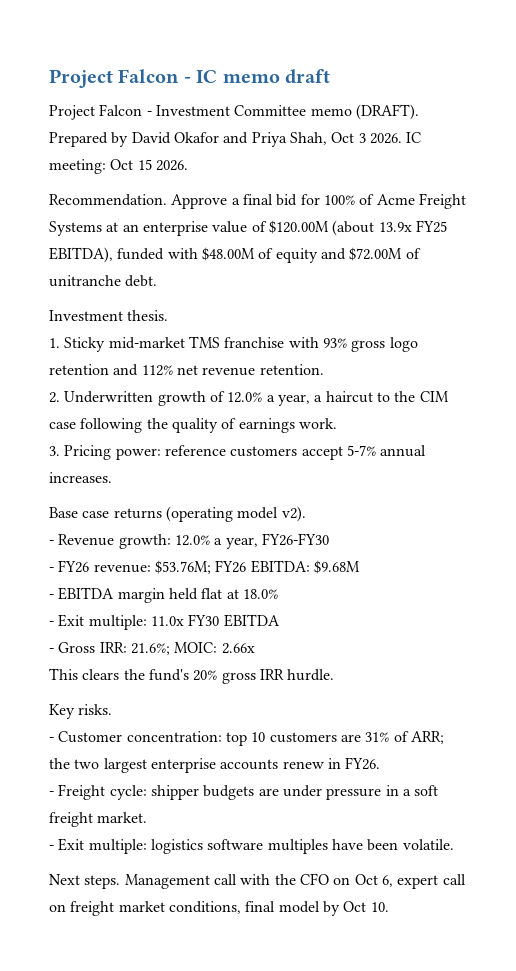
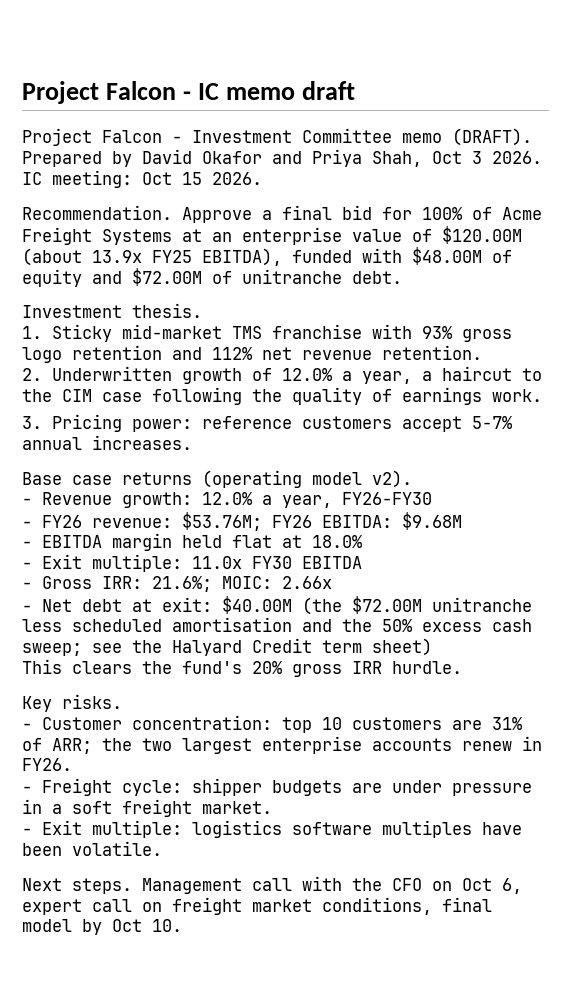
+ - Net debt at exit: $40.00M (the $72.00M unitranche less scheduled amortisation and the 50% excess cash sweep; see the Halyard Credit term sheet)

